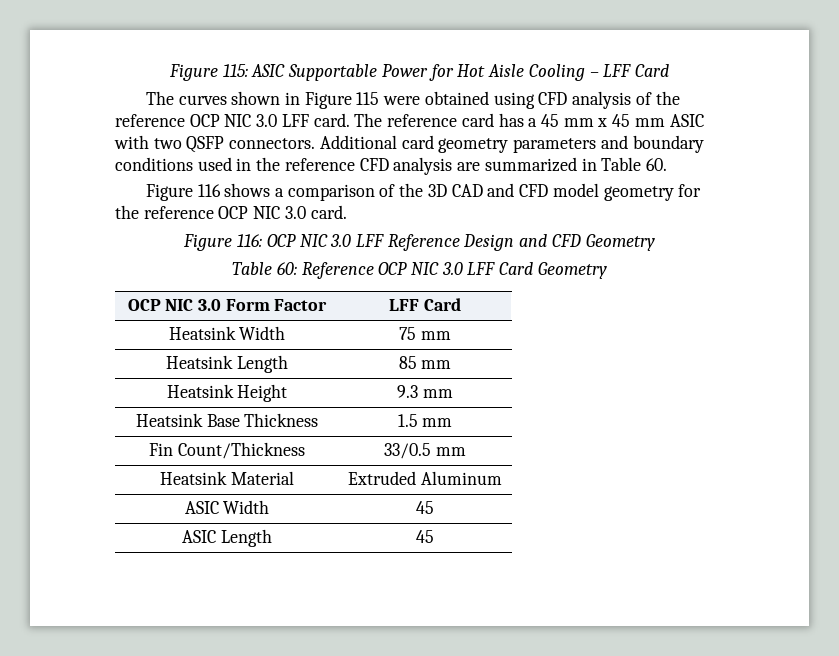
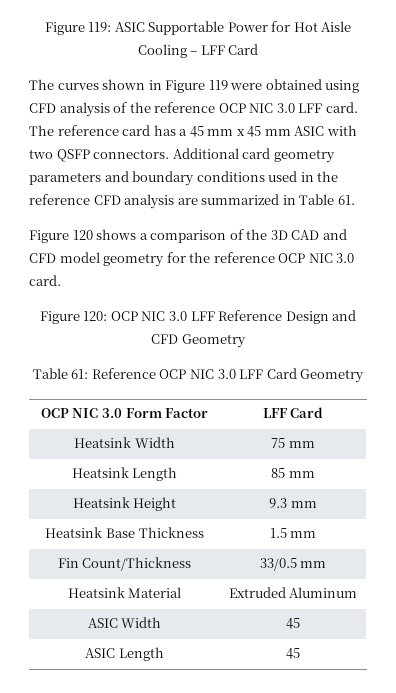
- Figure 115: ASIC Supportable Power for Hot Aisle Cooling – LFF Card
+ Figure 119: ASIC Supportable Power for Hot Aisle Cooling – LFF Card
- The curves shown in Figure 115 were obtained using CFD analysis of the reference OCP NIC 3.0 LFF card.
+ The curves shown in Figure 119 were obtained using CFD analysis of the reference OCP NIC 3.0 LFF card.
- Additional card geometry parameters and boundary conditions used in the reference CFD analysis are summarized in Table 60.
- Figure 116 shows a comparison of the 3D CAD and CFD model geometry for the reference OCP NIC 3.0 card.
+ Additional card geometry parameters and boundary conditions used in the reference CFD analysis are summarized in Table 61.
+ Figure 120 shows a comparison of the 3D CAD and CFD model geometry for the reference OCP NIC 3.0 card.
- Figure 116: OCP NIC 3.0 LFF Reference Design and CFD Geometry
+ Figure 120: OCP NIC 3.0 LFF Reference Design and CFD Geometry
- Table 60: Reference OCP NIC 3.0 LFF Card Geometry
+ Table 61: Reference OCP NIC 3.0 LFF Card Geometry

